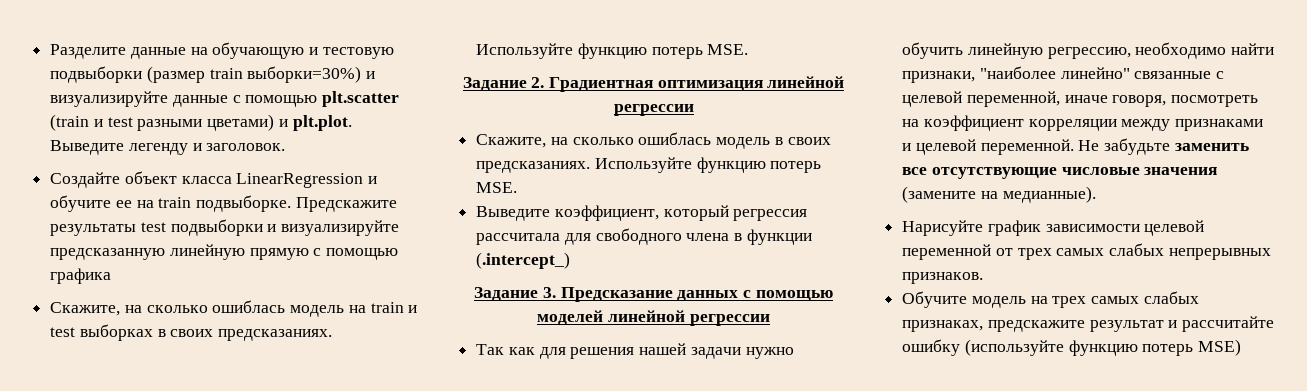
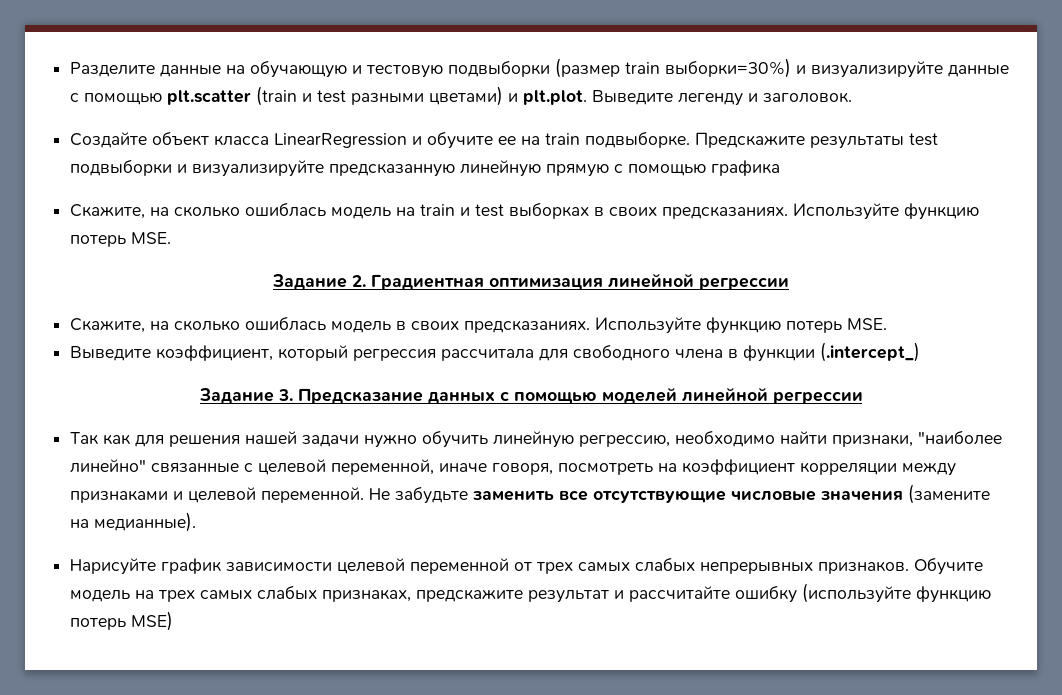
- Нарисуйте график зависимости целевой переменной от трех самых слабых непрерывных признаков.
- Обучите модель на трех самых слабых признаках, предскажите результат и рассчитайте ошибку (используйте функцию потерь MSE)
+ Нарисуйте график зависимости целевой переменной от трех самых слабых непрерывных признаков. Обучите модель на трех самых слабых признаках, предскажите результат и рассчитайте ошибку (используйте функцию потерь MSE)

